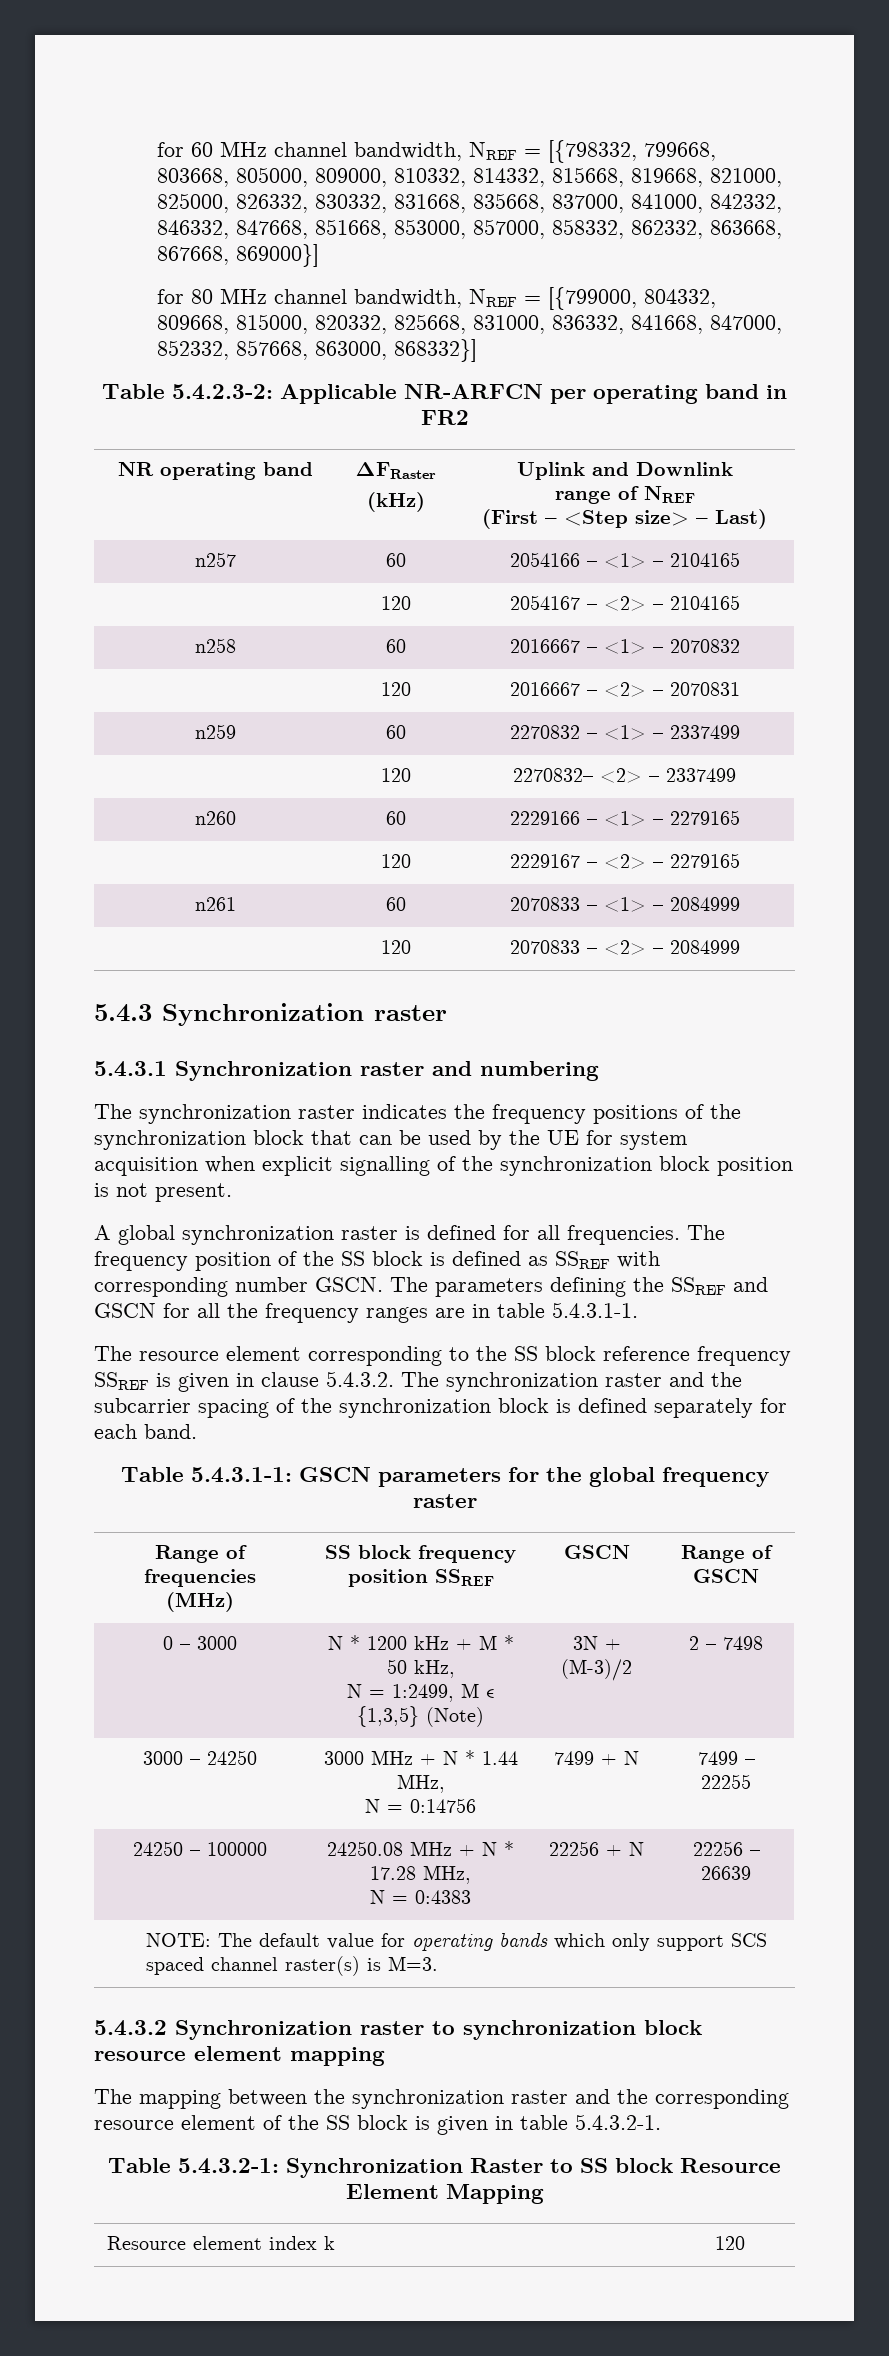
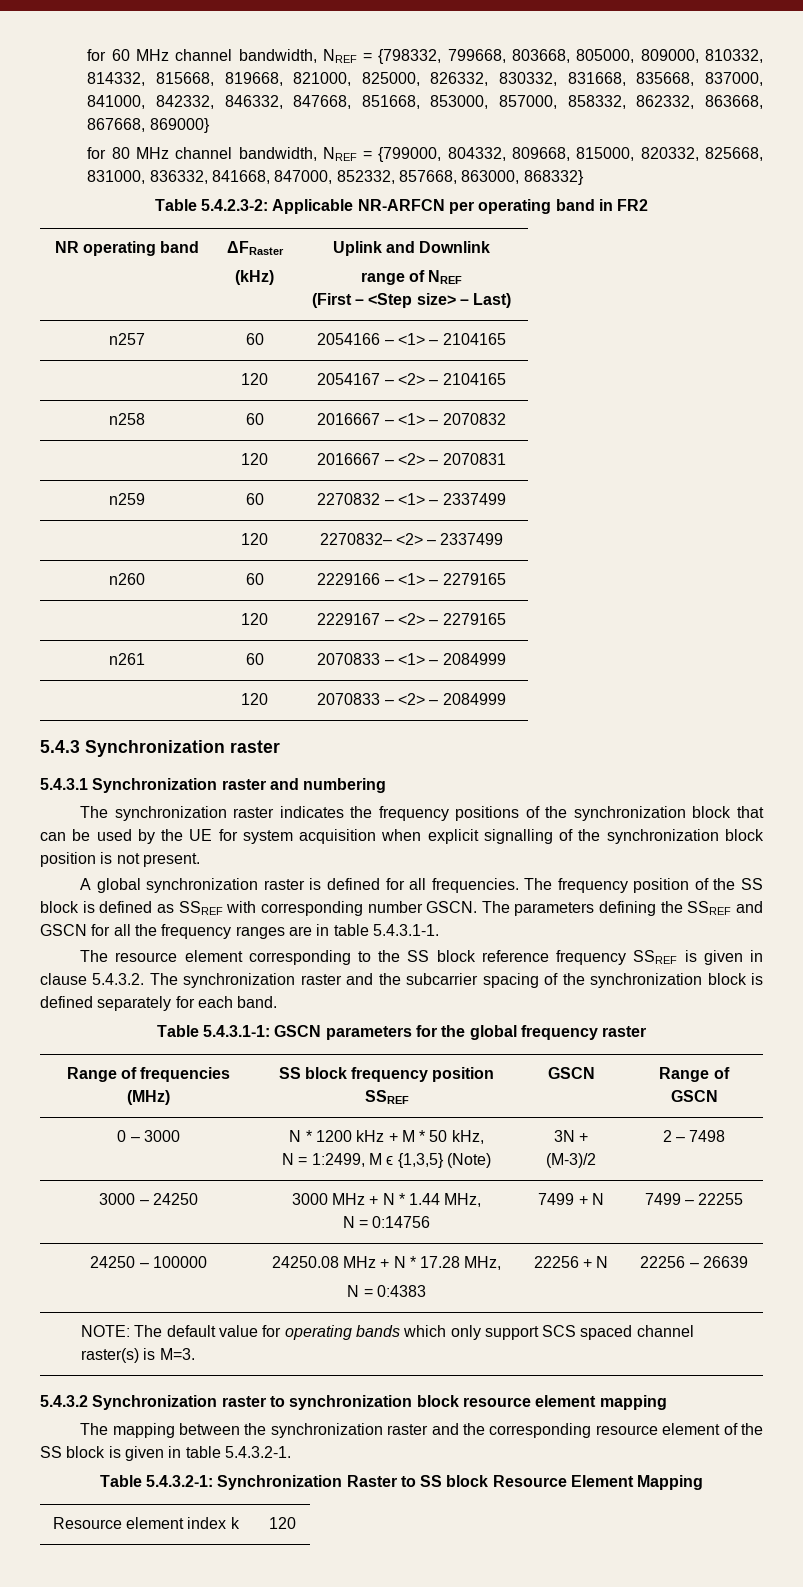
- for 60 MHz channel bandwidth, NREF = [{798332, 799668, 803668, 805000, 809000, 810332, 814332, 815668, 819668, 821000, 825000, 826332, 830332, 831668, 835668, 837000, 841000, 842332, 846332, 847668, 851668, 853000, 857000, 858332, 862332, 863668, 867668, 869000}]
+ for 60 MHz channel bandwidth, NREF = {798332, 799668, 803668, 805000, 809000, 810332, 814332, 815668, 819668, 821000, 825000, 826332, 830332, 831668, 835668, 837000, 841000, 842332, 846332, 847668, 851668, 853000, 857000, 858332, 862332, 863668, 867668, 869000}
- for 80 MHz channel bandwidth, NREF = [{799000, 804332, 809668, 815000, 820332, 825668, 831000, 836332, 841668, 847000, 852332, 857668, 863000, 868332}]
+ for 80 MHz channel bandwidth, NREF = {799000, 804332, 809668, 815000, 820332, 825668, 831000, 836332, 841668, 847000, 852332, 857668, 863000, 868332}

